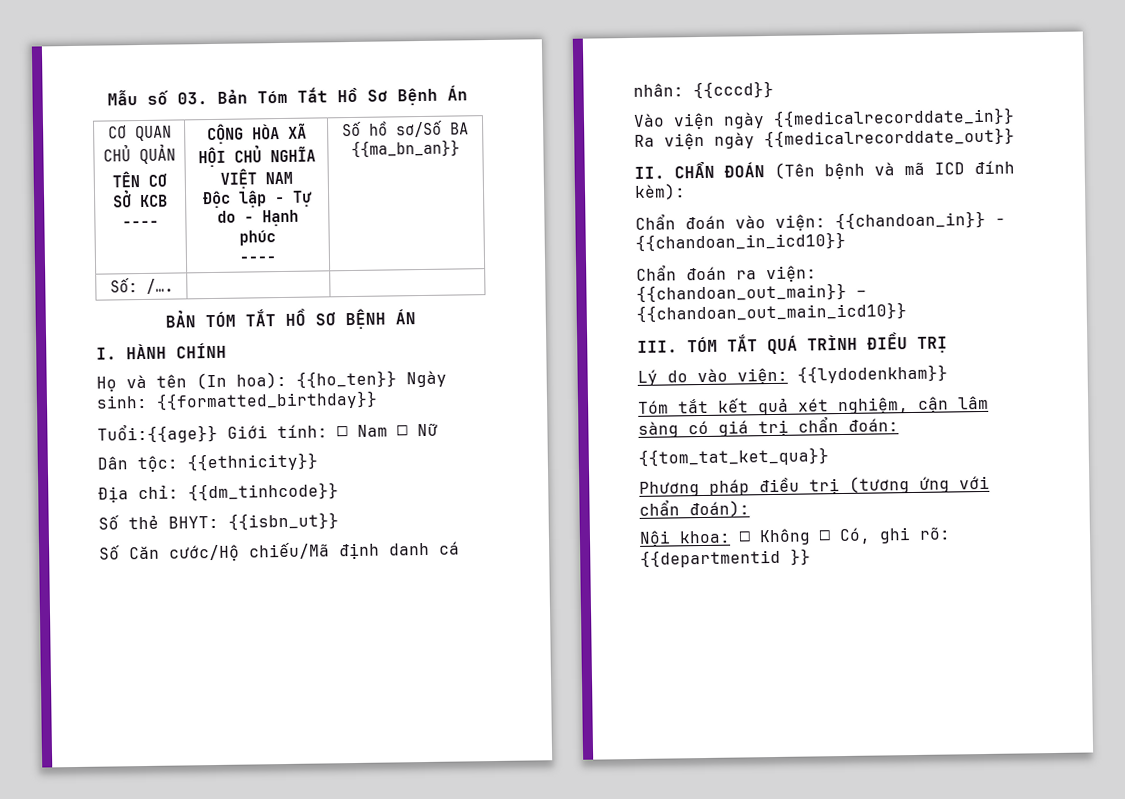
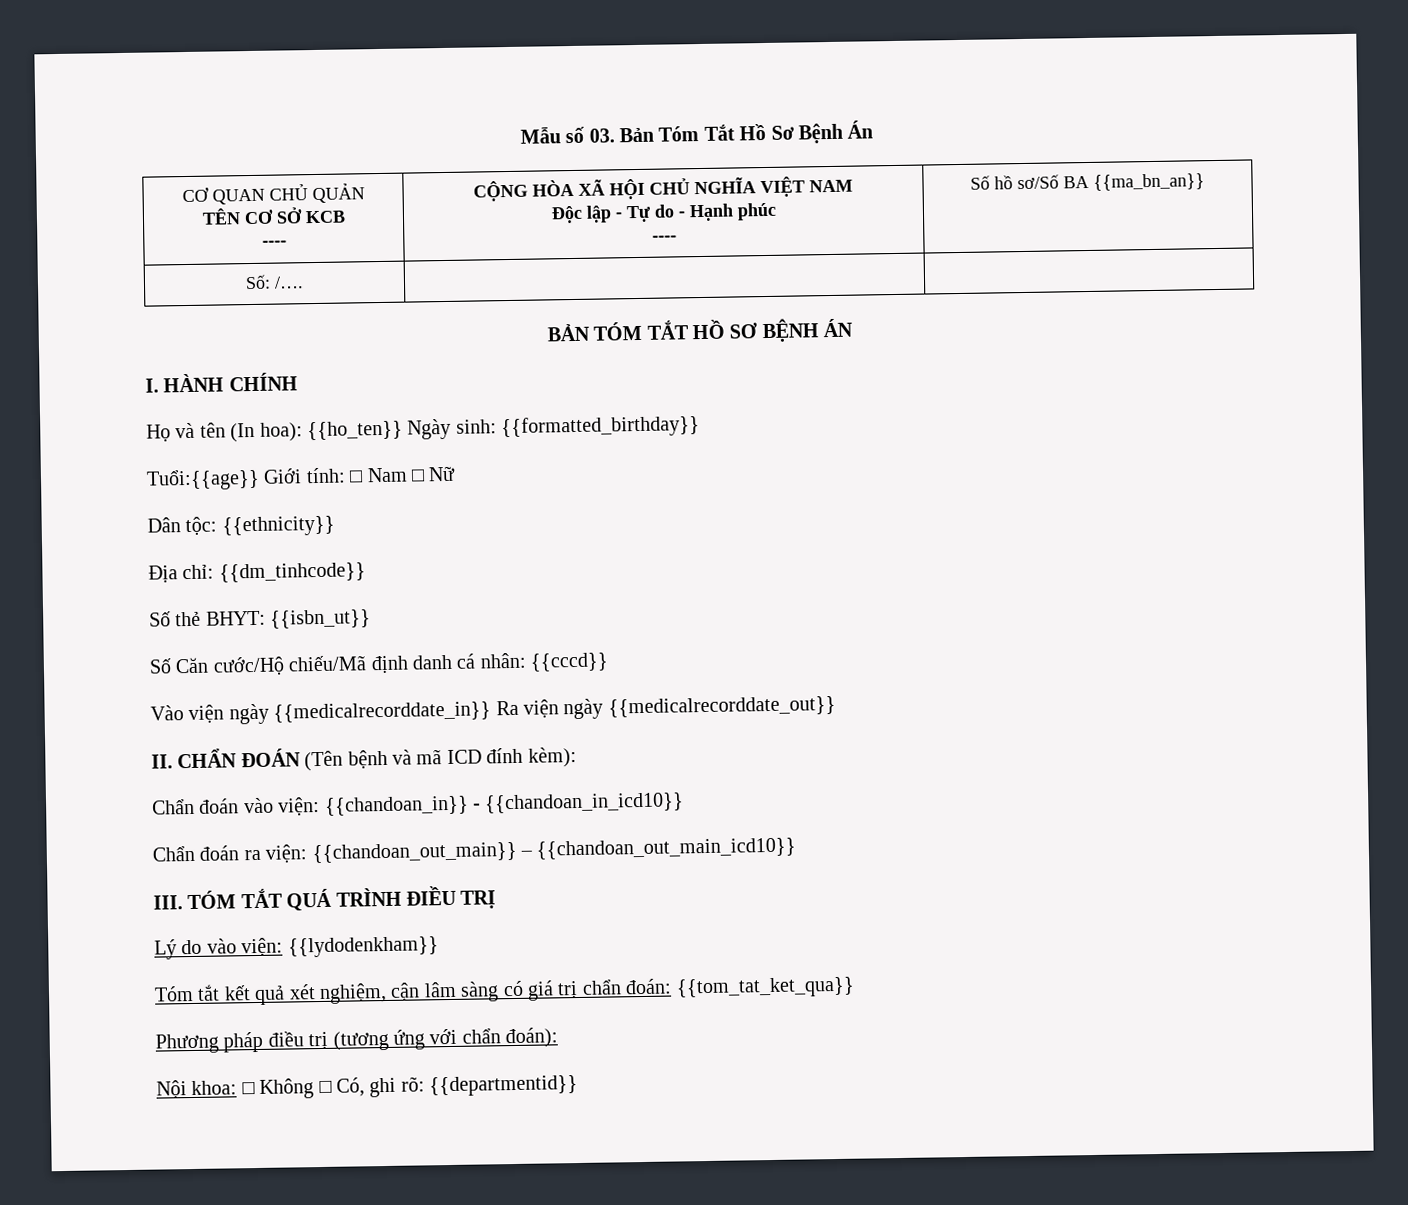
- Tóm tắt kết quả xét nghiệm, cận lâm sàng có giá trị chẩn đoán:
- {{tom_tat_ket_qua}}
+ Tóm tắt kết quả xét nghiệm, cận lâm sàng có giá trị chẩn đoán: {{tom_tat_ket_qua}}
- Nội khoa: □ Không □ Có, ghi rõ: {{departmentid }}
+ Nội khoa: □ Không □ Có, ghi rõ: {{departmentid}}

